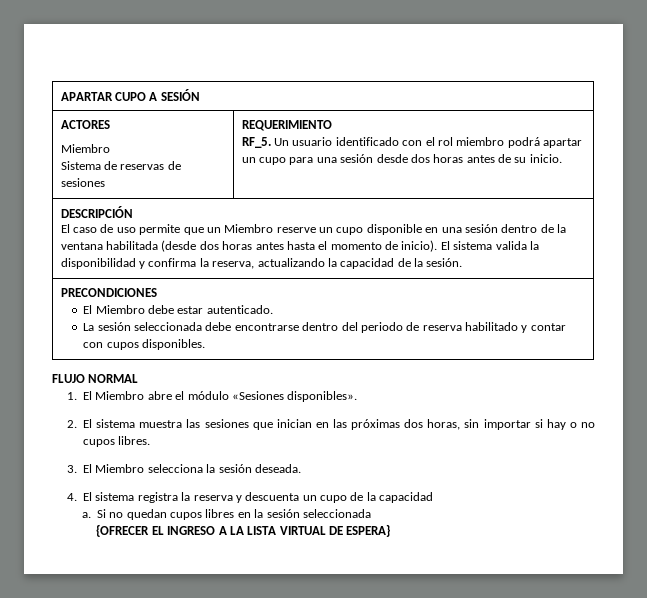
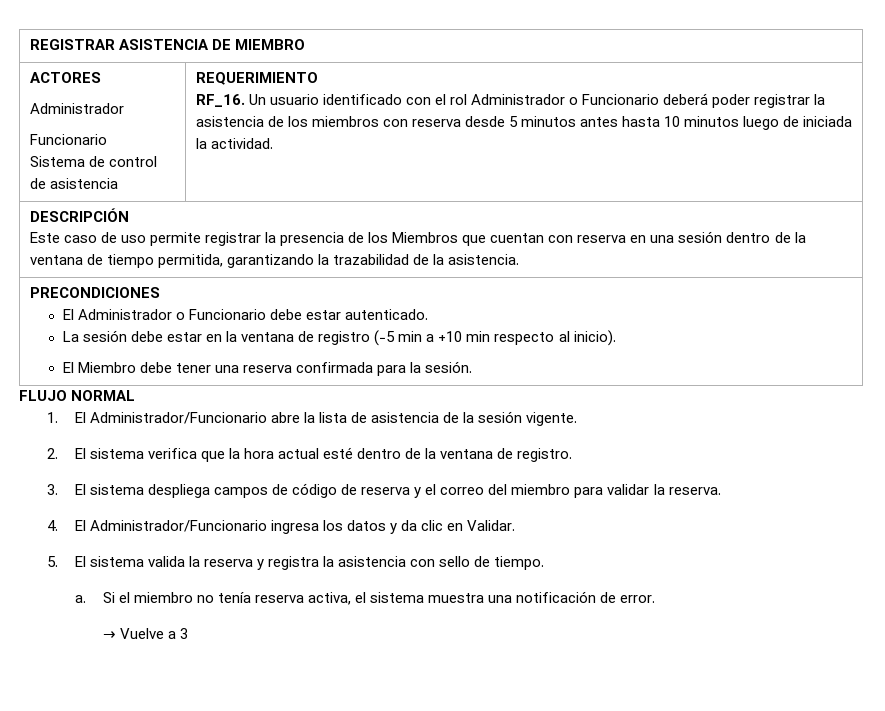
- APARTAR CUPO A SESIÓN
+ REGISTRAR ASISTENCIA DE MIEMBRO
  ACTORES
- Miembro
+ Administrador
+ Funcionario
- Sistema de reservas de sesiones
+ Sistema de control de asistencia
- RF_5.
+ RF_16.
- Un usuario identificado con el rol miembro podrá apartar un cupo para una sesión desde dos horas antes de su inicio.
+ Un usuario identificado con el rol Administrador o Funcionario deberá poder registrar la asistencia de los miembros con reserva desde 5 minutos antes hasta 10 minutos luego de iniciada la actividad.
- El caso de uso permite que un Miembro reserve un cupo disponible en una sesión dentro de la ventana habilitada (desde dos horas antes hasta el momento de inicio). El sistema valida la disponibilidad y confirma la reserva, actualizando la capacidad de la sesión.
+ Este caso de uso permite registrar la presencia de los Miembros que cuentan con reserva en una sesión dentro de la ventana de tiempo permitida, garantizando la trazabilidad de la asistencia.
  PRECONDICIONES
- El Miembro debe estar autenticado.
- La sesión seleccionada debe encontrarse dentro del periodo de reserva habilitado y contar con cupos disponibles.
+ El Administrador o Funcionario debe estar autenticado.
+ La sesión debe estar en la ventana de registro (−5 min a +10 min respecto al inicio).
+ El Miembro debe tener una reserva confirmada para la sesión.
  FLUJO NORMAL
- 1. El Miembro abre el módulo «Sesiones disponibles».
- 2. El sistema muestra las sesiones que inician en las próximas dos horas, sin importar si hay o no cupos libres.
- 3. El Miembro selecciona la sesión deseada.
- 4. El sistema registra la reserva y descuenta un cupo de la capacidad
- a. Si no quedan cupos libres en la sesión seleccionada
- {OFRECER EL INGRESO A LA LISTA VIRTUAL DE ESPERA}
+ 1. El Administrador/Funcionario abre la lista de asistencia de la sesión vigente.
+ 2. El sistema verifica que la hora actual esté dentro de la ventana de registro.
+ 3. El sistema despliega campos de código de reserva y el correo del miembro para validar la reserva.
+ 4. El Administrador/Funcionario ingresa los datos y da clic en Validar.
+ 5. El sistema valida la reserva y registra la asistencia con sello de tiempo.
+ a. Si el miembro no tenía reserva activa, el sistema muestra una notificación de error.
+ → Vuelve a 3

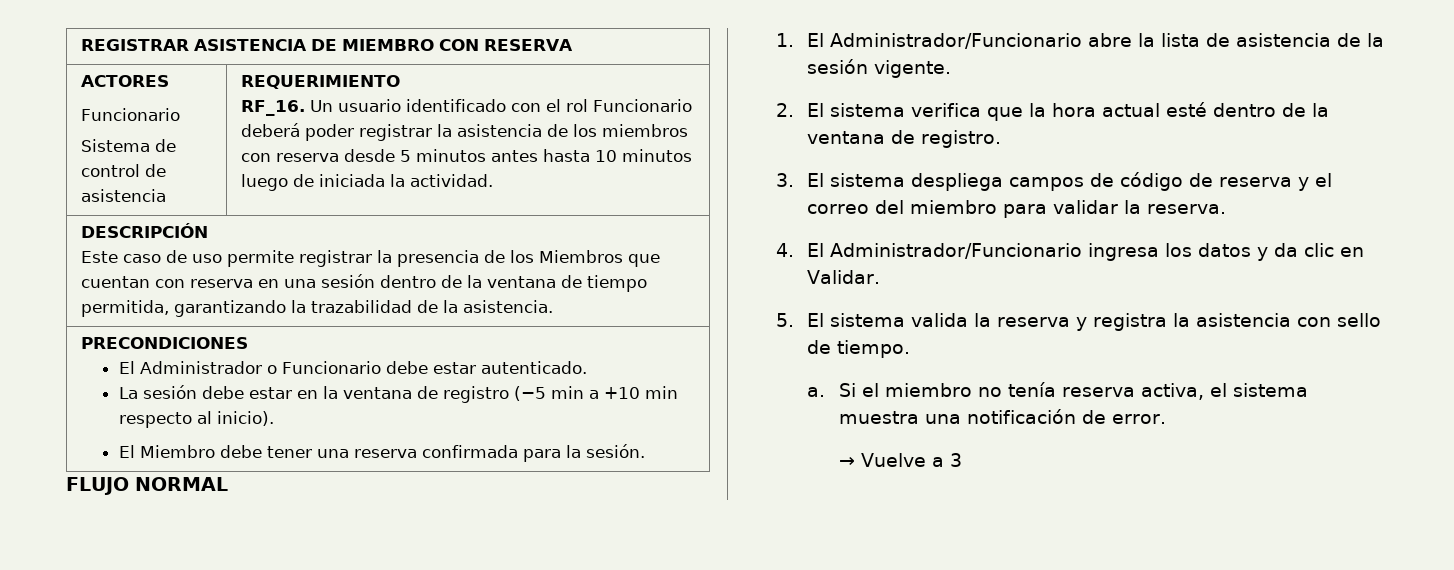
- REGISTRAR ASISTENCIA DE MIEMBRO
+ REGISTRAR ASISTENCIA DE MIEMBRO CON RESERVA
  ACTORES
- Administrador
- Un usuario identificado con el rol Administrador o Funcionario deberá poder registrar la asistencia de los miembros con reserva desde 5 minutos antes hasta 10 minutos luego de iniciada la actividad.
+ Un usuario identificado con el rol Funcionario deberá poder registrar la asistencia de los miembros con reserva desde 5 minutos antes hasta 10 minutos luego de iniciada la actividad.

